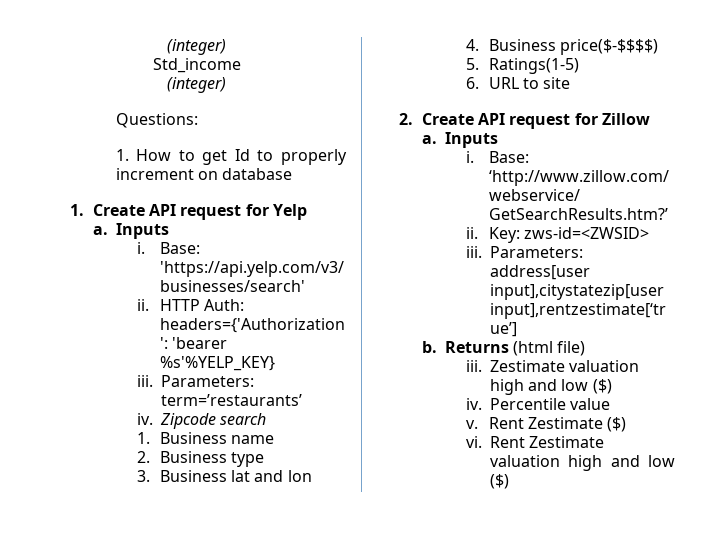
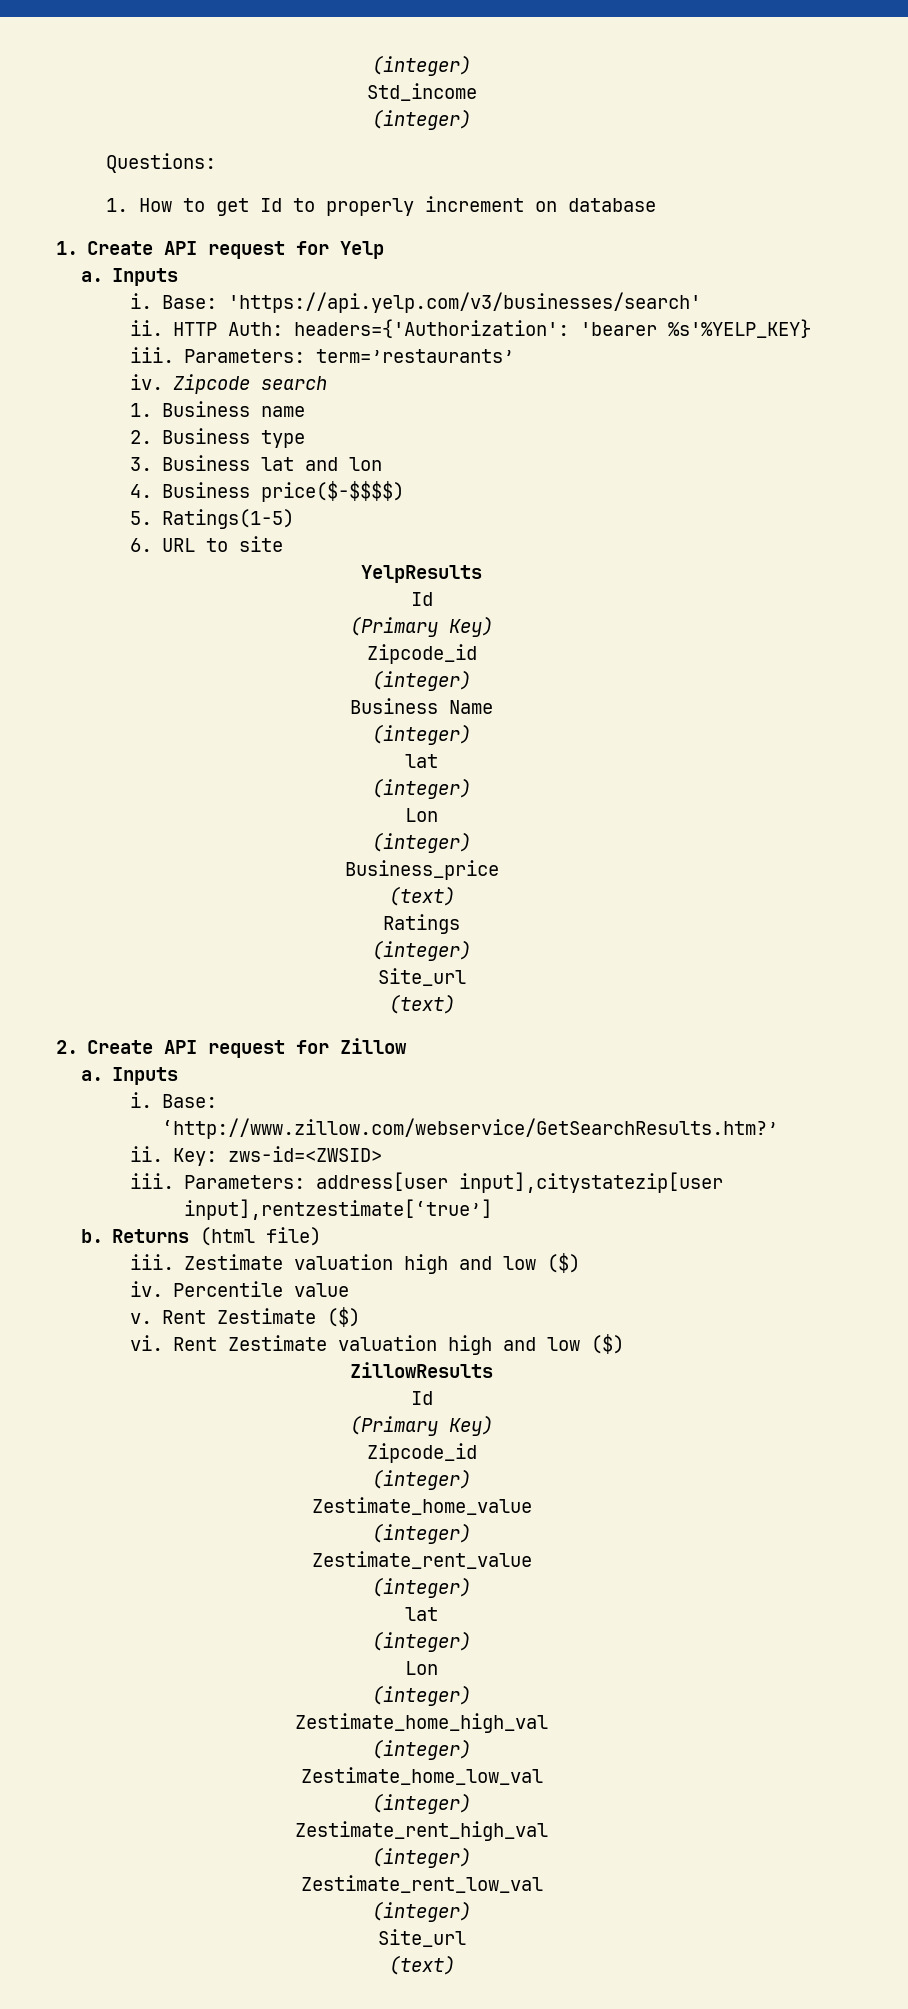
+ YelpResults
+ Id
+ (Primary Key)
+ Zipcode_id
+ (integer)
+ Business Name
+ (integer)
+ lat
+ (integer)
+ Lon
+ (integer)
+ Business_price
+ (text)
+ Ratings
+ (integer)
+ Site_url
+ (text)
+ ZillowResults
+ Id
+ (Primary Key)
+ Zipcode_id
+ (integer)
+ Zestimate_home_value
+ (integer)
+ Zestimate_rent_value
+ (integer)
+ lat
+ (integer)
+ Lon
+ (integer)
+ Zestimate_home_high_val
+ (integer)
+ Zestimate_home_low_val
+ (integer)
+ Zestimate_rent_high_val
+ (integer)
+ Zestimate_rent_low_val
+ (integer)
+ Site_url
+ (text)

